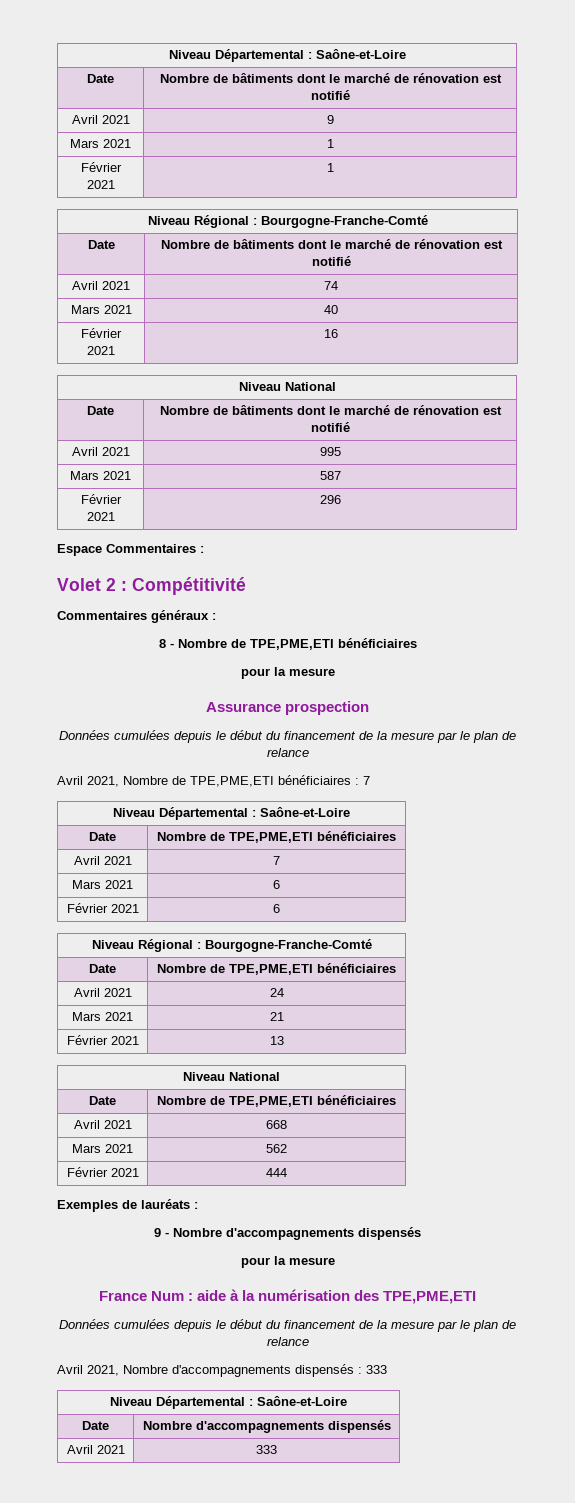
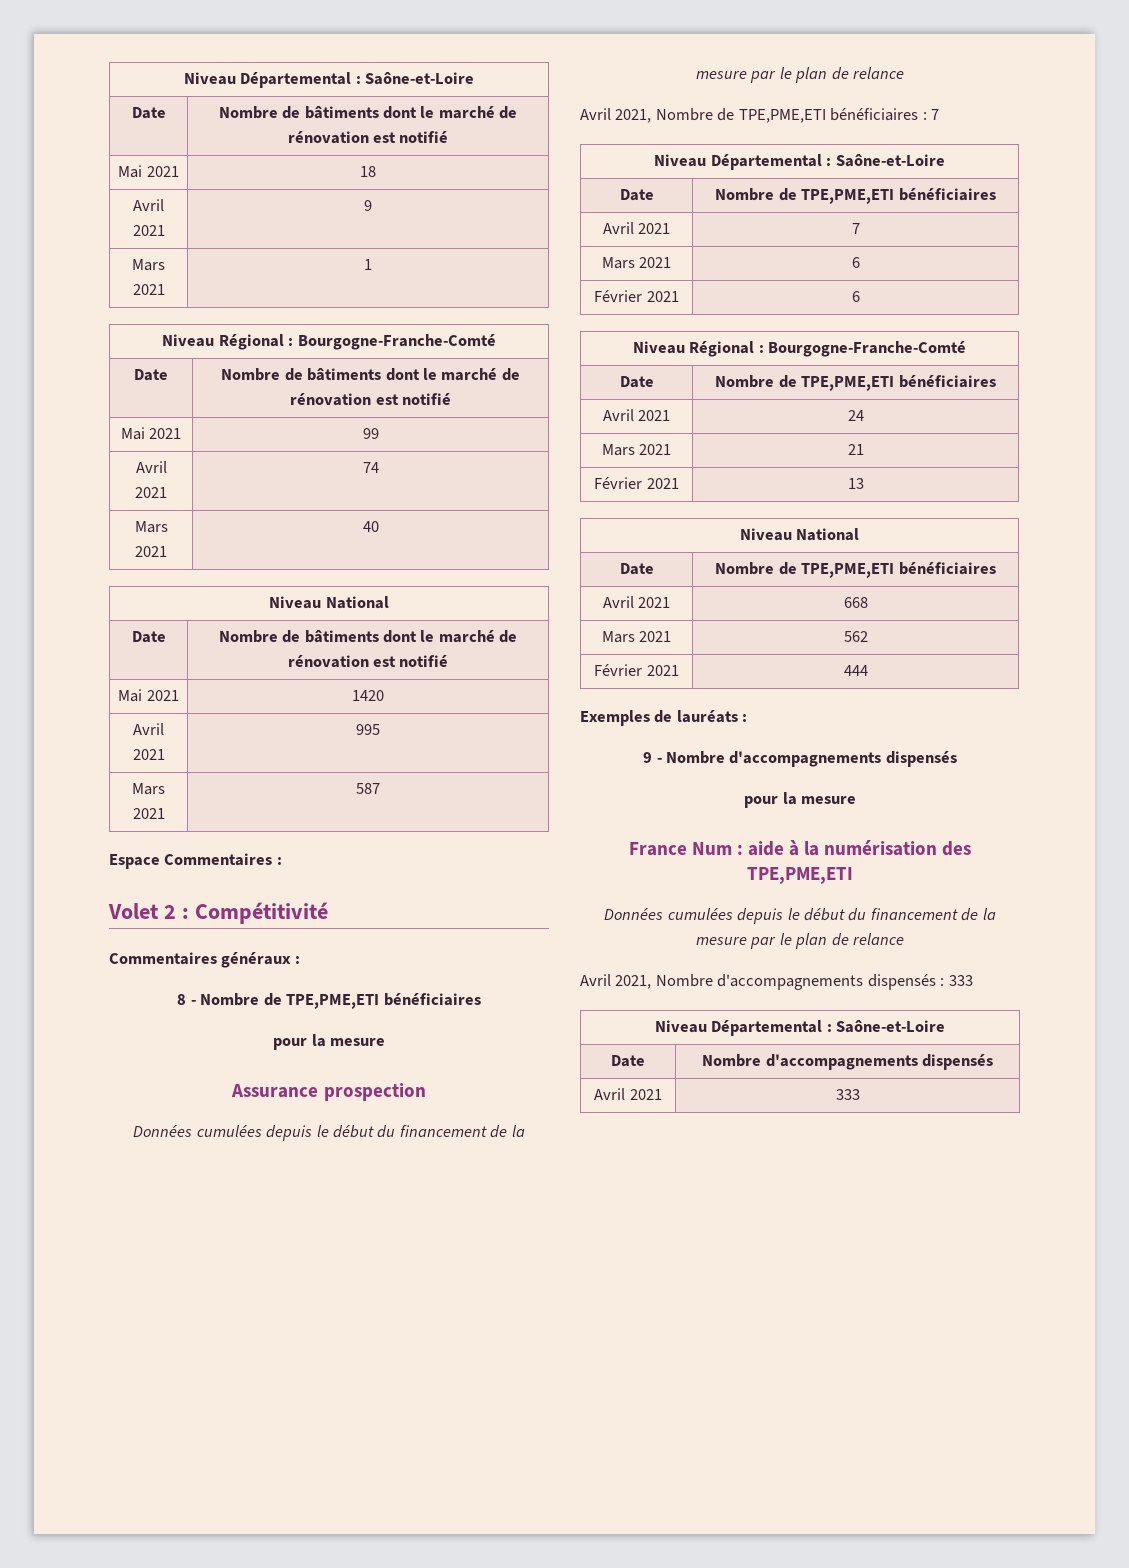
+ Mai 2021 | 18
- Février 2021 | 1
+ Mai 2021 | 99
- Février 2021 | 16
+ Mai 2021 | 1420
- Février 2021 | 296

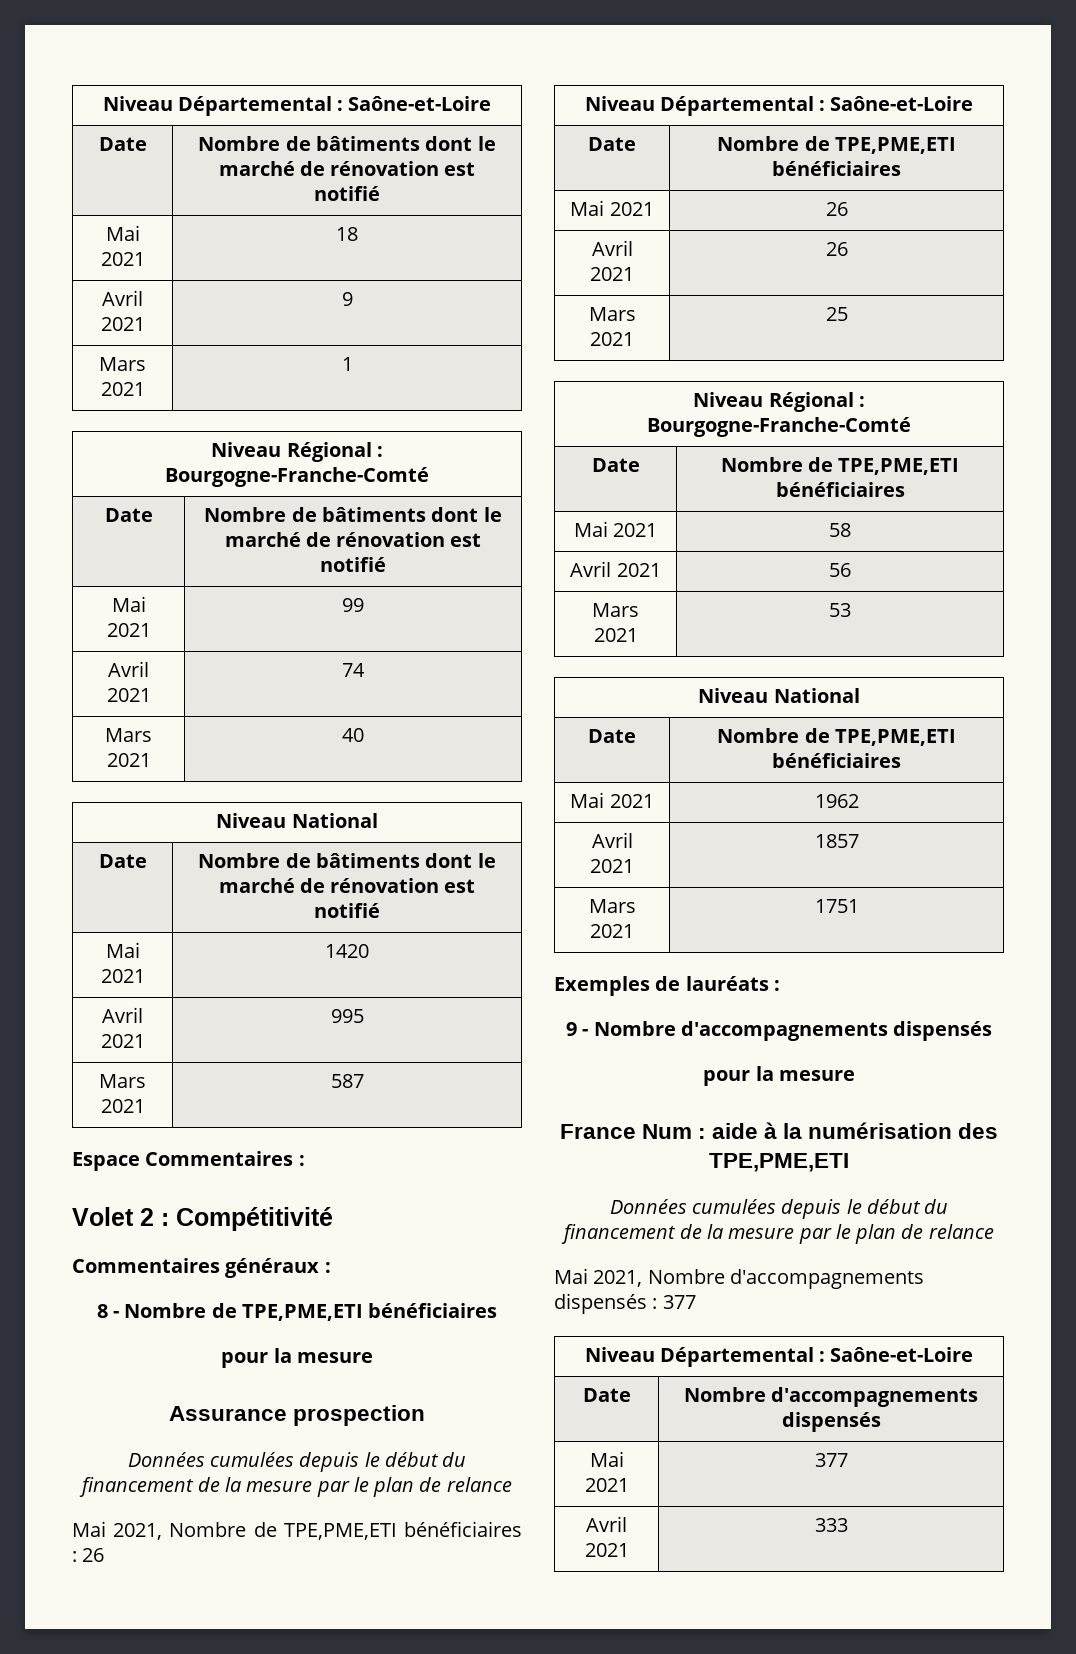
- Avril 2021, Nombre de TPE,PME,ETI bénéficiaires : 7
+ Mai 2021, Nombre de TPE,PME,ETI bénéficiaires : 26
- Avril 2021 | 7
- Mars 2021 | 6
- Février 2021 | 6
+ Mai 2021 | 26
+ Avril 2021 | 26
+ Mars 2021 | 25
- Avril 2021 | 24
- Mars 2021 | 21
- Février 2021 | 13
+ Mai 2021 | 58
+ Avril 2021 | 56
+ Mars 2021 | 53
- Avril 2021 | 668
- Mars 2021 | 562
- Février 2021 | 444
+ Mai 2021 | 1962
+ Avril 2021 | 1857
+ Mars 2021 | 1751
- Avril 2021, Nombre d'accompagnements dispensés : 333
+ Mai 2021, Nombre d'accompagnements dispensés : 377
+ Mai 2021 | 377

